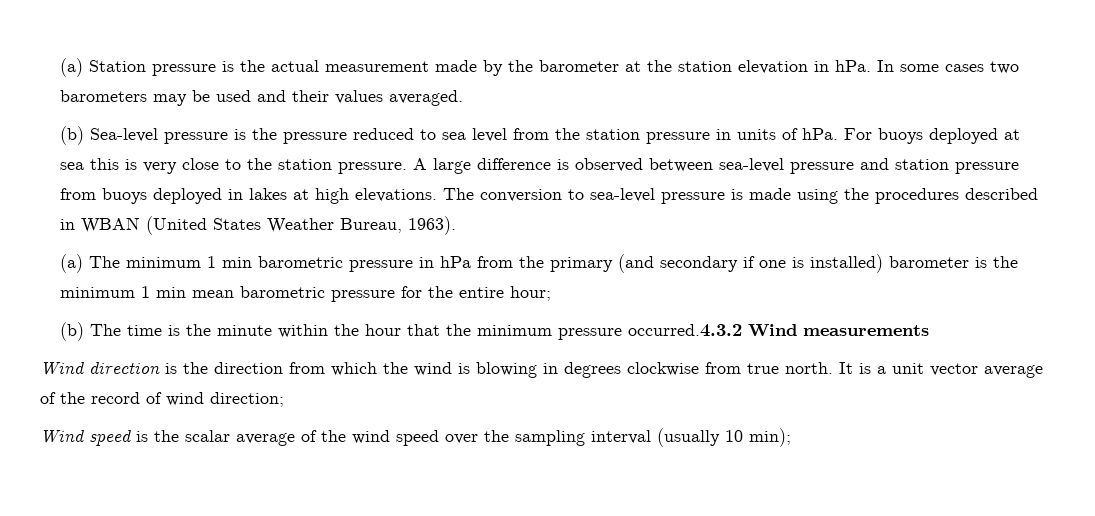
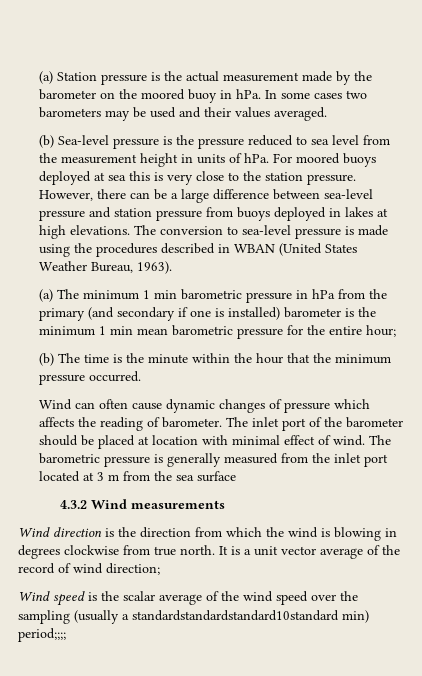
- (a) Station pressure is the actual measurement made by the barometer at the station elevation in hPa.
+ (a) Station pressure is the actual measurement made by the barometer on the moored buoy in hPa.
- (b) Sea-level pressure is the pressure reduced to sea level from the station pressure in units of hPa.
+ (b) Sea-level pressure is the pressure reduced to sea level from the measurement height in units of hPa.
- For buoys deployed at sea this is very close to the station pressure.
+ For moored buoys deployed at sea this is very close to the station pressure.
- A large difference is observed between sea-level pressure and station pressure from buoys deployed in lakes at high elevations.
+ However, there can be a large difference between sea-level pressure and station pressure from buoys deployed in lakes at high elevations.
- (b) The time is the minute within the hour that the minimum pressure occurred.4.3.2 Wind measurements
+ (b) The time is the minute within the hour that the minimum pressure occurred.
+ Wind can often cause dynamic changes of pressure which affects the reading of barometer. The inlet port of the barometer should be placed at location with minimal effect of wind. The barometric pressure is generally measured from the inlet port located at 3 m from the sea surface
+ 4.3.2 Wind measurements
- Wind speed is the scalar average of the wind speed over the sampling interval (usually 10 min);
+ Wind speed is the scalar average of the wind speed over the sampling (usually a standardstandardstandard10standard min) period;;;;

